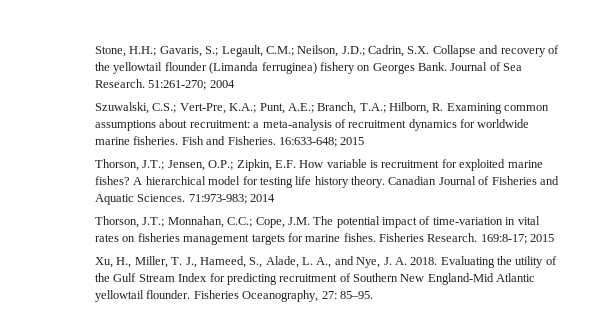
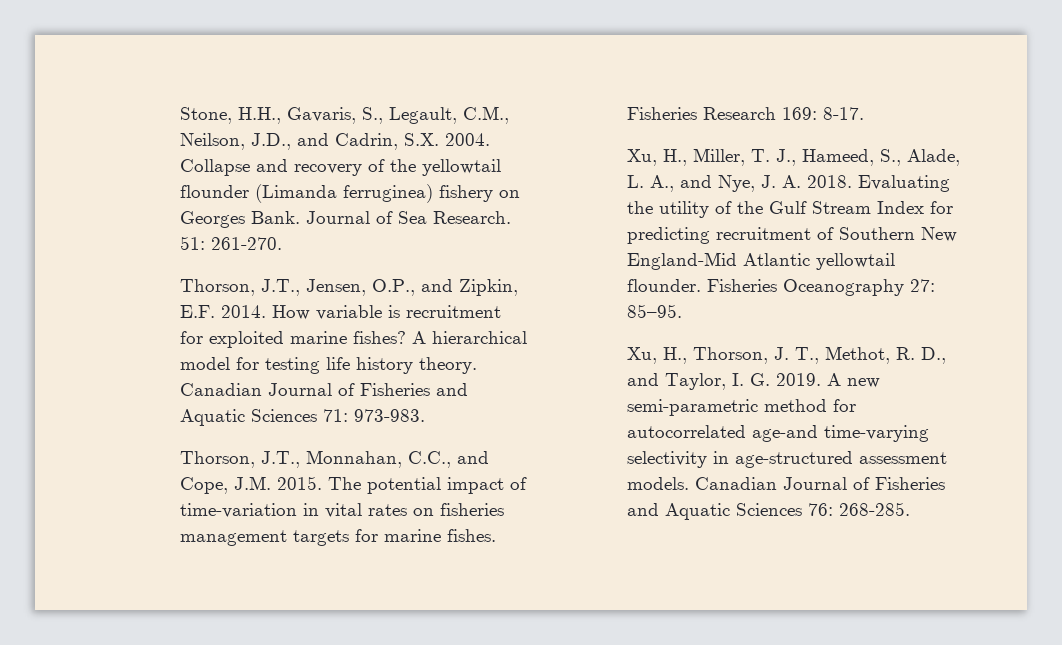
- Stone, H.H.; Gavaris, S.; Legault, C.M.; Neilson, J.D.; Cadrin, S.X. Collapse and recovery of the yellowtail flounder (Limanda ferruginea) fishery on Georges Bank.
+ Stone, H.H., Gavaris, S., Legault, C.M., Neilson, J.D., and Cadrin, S.X. 2004. Collapse and recovery of the yellowtail flounder (Limanda ferruginea) fishery on Georges Bank.
- 51:261-270; 2004
- Szuwalski, C.S.; Vert‐Pre, K.A.; Punt, A.E.; Branch, T.A.; Hilborn, R. Examining common assumptions about recruitment: a meta‐analysis of recruitment dynamics for worldwide marine fisheries. Fish and Fisheries. 16:633-648; 2015
- Thorson, J.T.; Jensen, O.P.; Zipkin, E.F. How variable is recruitment for exploited marine fishes?
+ 51: 261-270.
+ Thorson, J.T., Jensen, O.P., and Zipkin, E.F. 2014. How variable is recruitment for exploited marine fishes?
- Canadian Journal of Fisheries and Aquatic Sciences. 71:973-983; 2014
- Thorson, J.T.; Monnahan, C.C.; Cope, J.M. The potential impact of time-variation in vital rates on fisheries management targets for marine fishes.
+ Canadian Journal of Fisheries and Aquatic Sciences 71: 973-983.
+ Thorson, J.T., Monnahan, C.C., and Cope, J.M. 2015. The potential impact of time-variation in vital rates on fisheries management targets for marine fishes.
- Fisheries Research. 169:8-17; 2015
+ Fisheries Research 169: 8-17.
- Fisheries Oceanography, 27: 85–95.
+ Fisheries Oceanography 27: 85–95.
+ Xu, H., Thorson, J. T., Methot, R. D., and Taylor, I. G. 2019. A new semi-parametric method for autocorrelated age-and time-varying selectivity in age-structured assessment models. Canadian Journal of Fisheries and Aquatic Sciences 76: 268-285.

